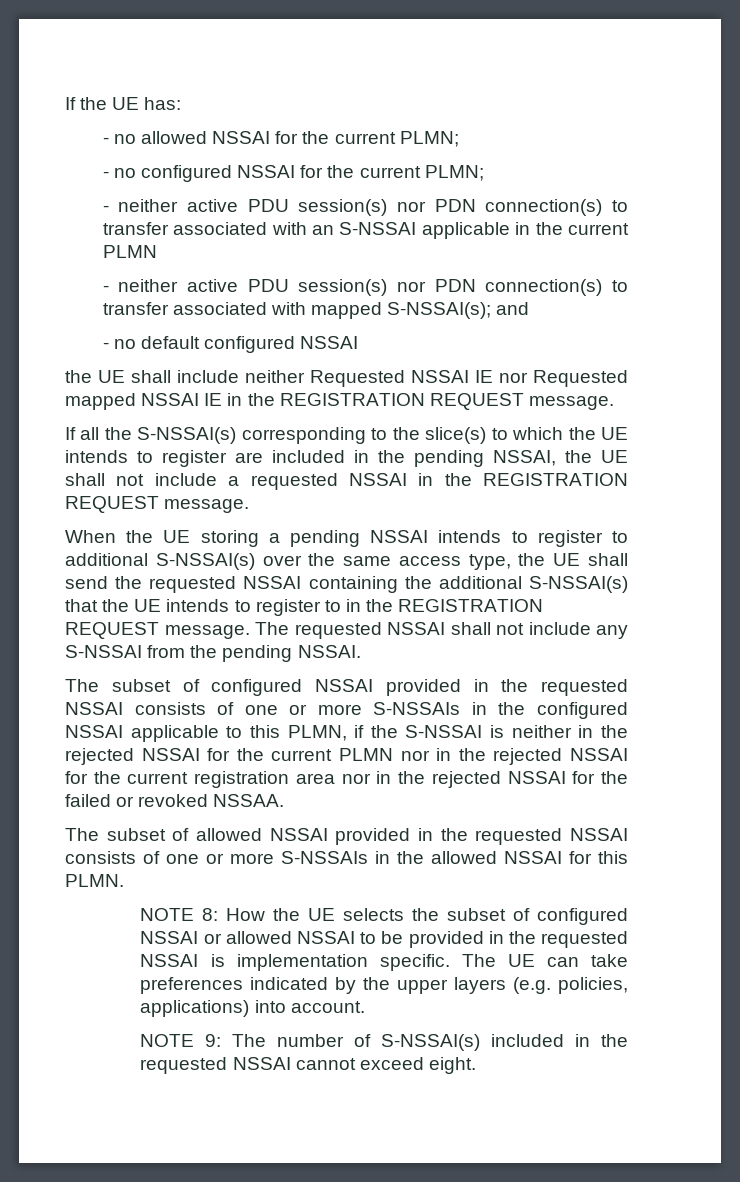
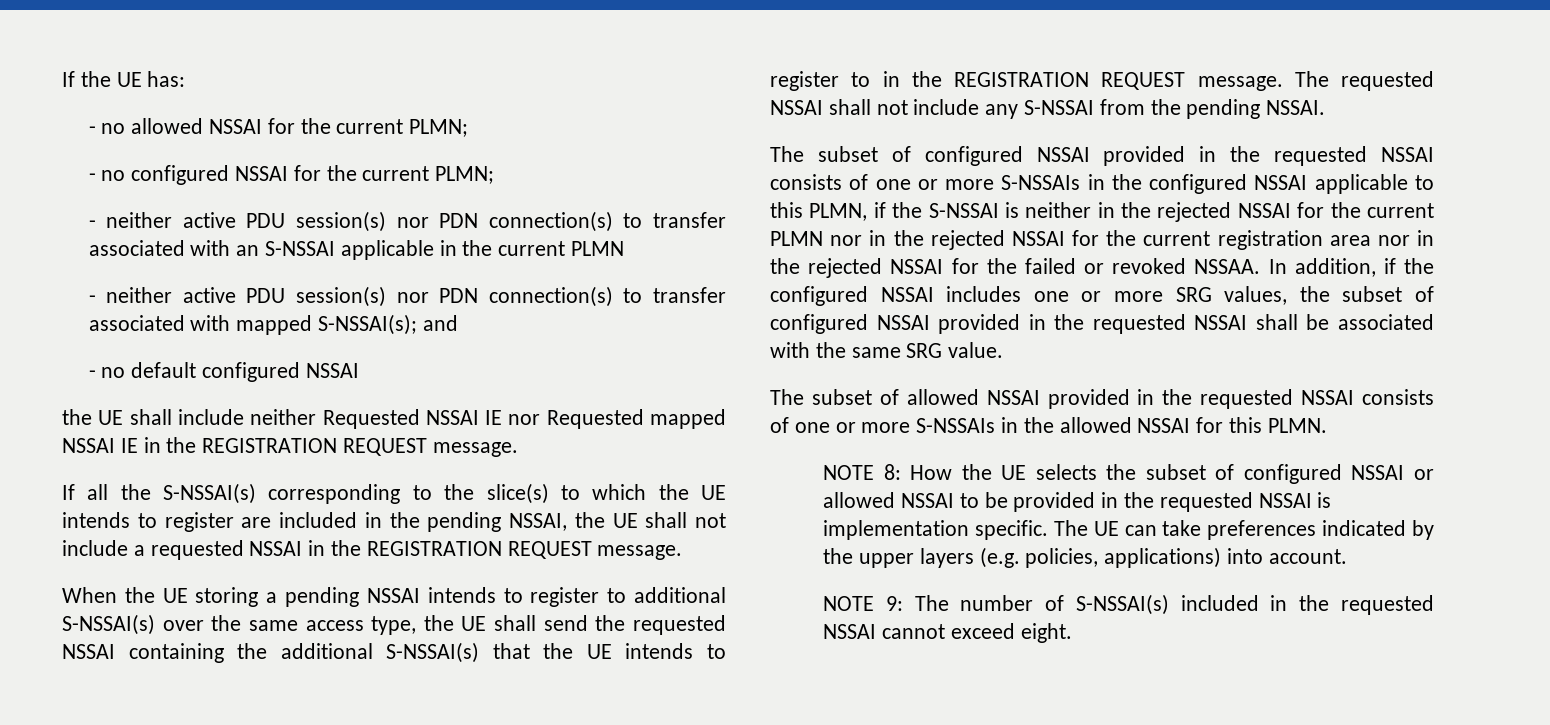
+ In addition, if the configured NSSAI includes one or more SRG values, the subset of configured NSSAI provided in the requested NSSAI shall be associated with the same SRG value.

